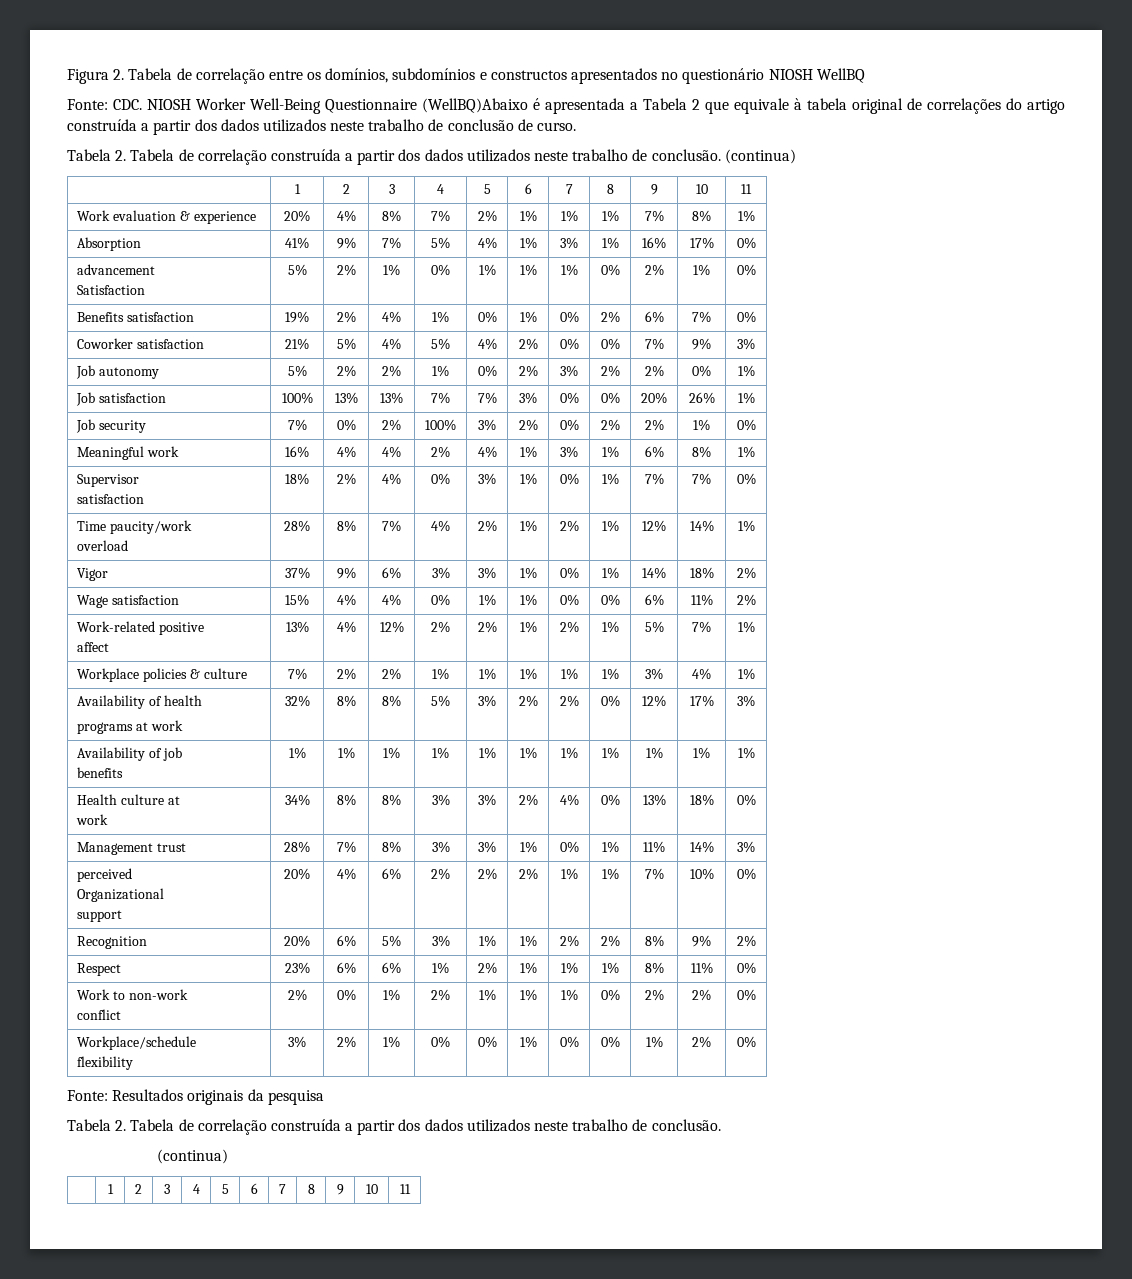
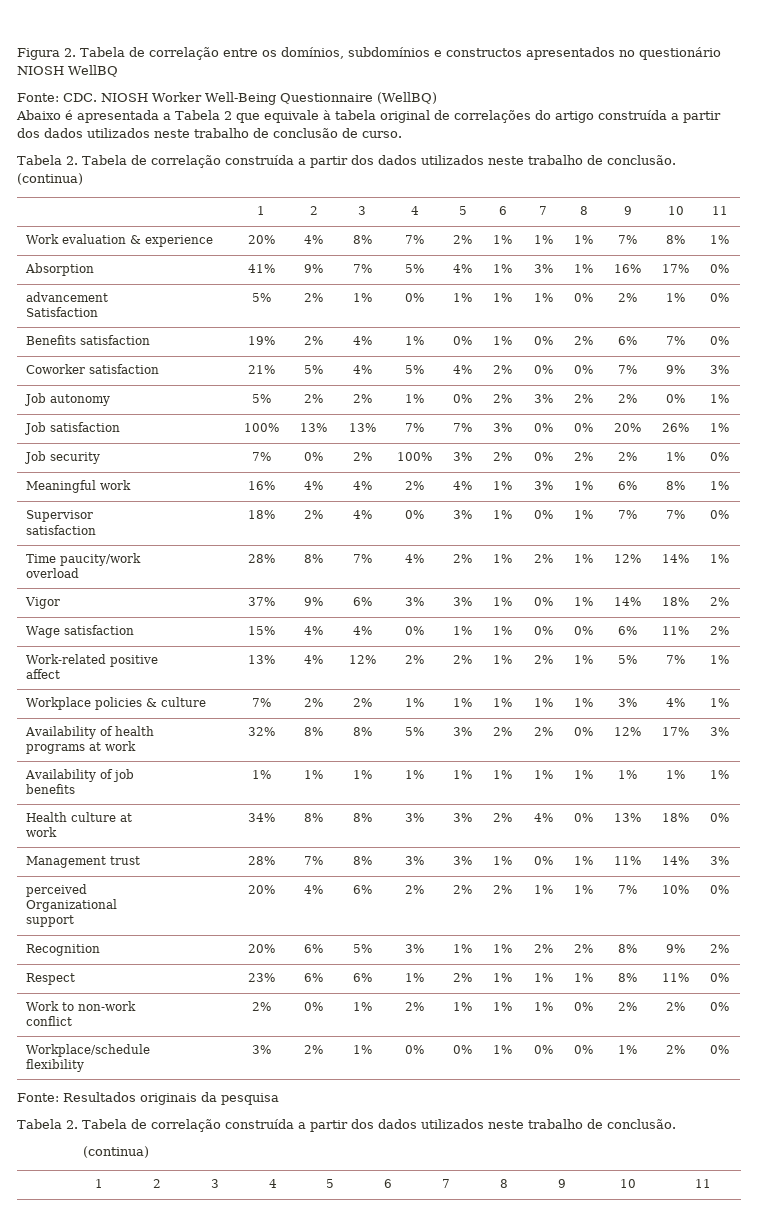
- Fonte: CDC. NIOSH Worker Well-Being Questionnaire (WellBQ)Abaixo é apresentada a Tabela 2 que equivale à tabela original de correlações do artigo construída a partir dos dados utilizados neste trabalho de conclusão de curso.
+ Fonte: CDC. NIOSH Worker Well-Being Questionnaire (WellBQ)
+ Abaixo é apresentada a Tabela 2 que equivale à tabela original de correlações do artigo construída a partir dos dados utilizados neste trabalho de conclusão de curso.

